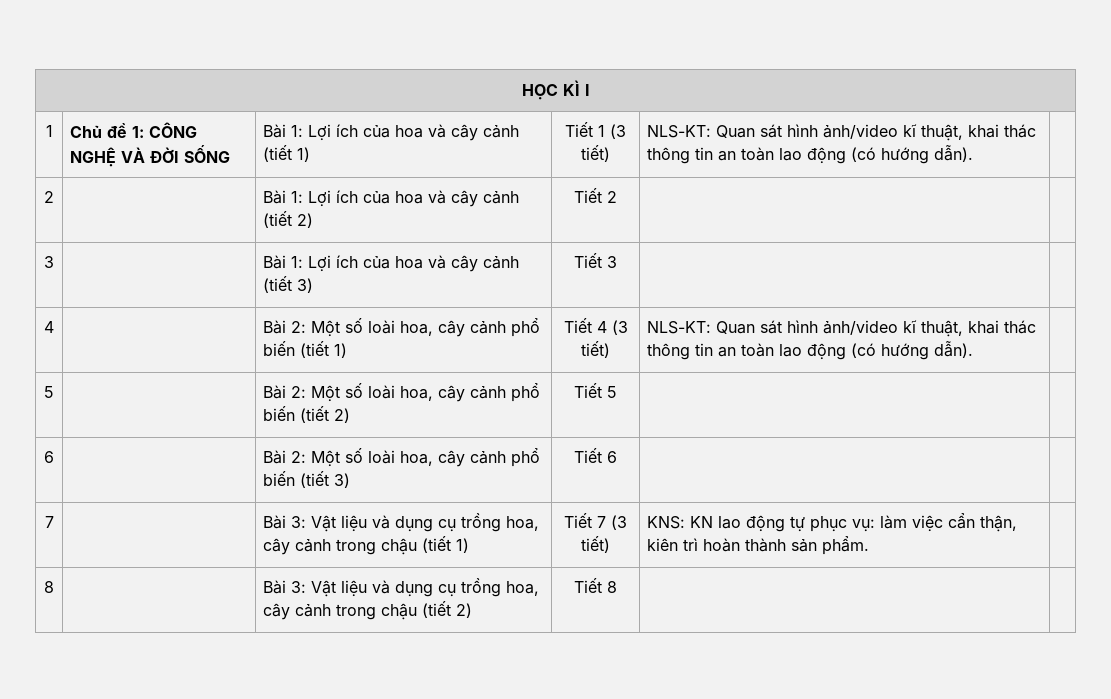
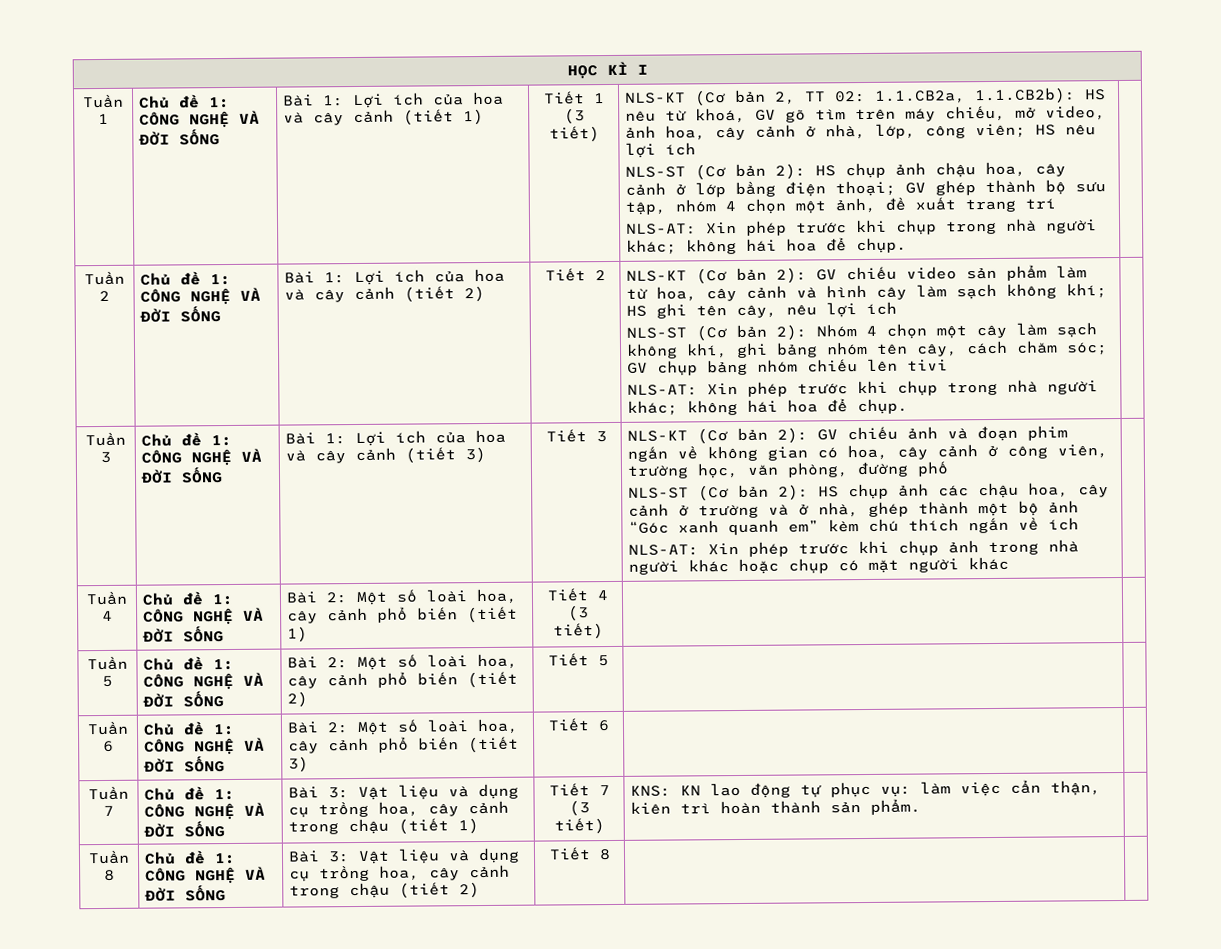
  HỌC KÌ I
- 1
+ Tuần 1
- Tiết 1 (3 tiết) | NLS-KT: Quan sát hình ảnh/video kĩ thuật, khai thác thông tin an toàn lao động (có hướng dẫn). |
- 2 | | Bài 1: Lợi ích của hoa và cây cảnh (tiết 2) | Tiết 2 | |
- 3 | | Bài 1: Lợi ích của hoa và cây cảnh (tiết 3) | Tiết 3 | |
- 4 | | Bài 2: Một số loài hoa, cây cảnh phổ biến (tiết 1) | Tiết 4 (3 tiết) | NLS-KT: Quan sát hình ảnh/video kĩ thuật, khai thác thông tin an toàn lao động (có hướng dẫn). |
- 5 | | Bài 2: Một số loài hoa, cây cảnh phổ biến (tiết 2) | Tiết 5 | |
+ Tiết 1 (3 tiết) | NLS-KT (Cơ bản 2, TT 02: 1.1.CB2a, 1.1.CB2b): HS nêu từ khoá, GV gõ tìm trên máy chiếu, mở video, ảnh hoa, cây cảnh ở nhà, lớp, công viên; HS nêu lợi ích
+ NLS-ST (Cơ bản 2): HS chụp ảnh chậu hoa, cây cảnh ở lớp bằng điện thoại; GV ghép thành bộ sưu tập, nhóm 4 chọn một ảnh, đề xuất trang trí
+ NLS-AT: Xin phép trước khi chụp trong nhà người khác; không hái hoa để chụp. |
+ Tuần 2 | Chủ đề 1: CÔNG NGHỆ VÀ ĐỜI SỐNG | Bài 1: Lợi ích của hoa và cây cảnh (tiết 2) | Tiết 2 | NLS-KT (Cơ bản 2): GV chiếu video sản phẩm làm từ hoa, cây cảnh và hình cây làm sạch không khí; HS ghi tên cây, nêu lợi ích
+ NLS-ST (Cơ bản 2): Nhóm 4 chọn một cây làm sạch không khí, ghi bảng nhóm tên cây, cách chăm sóc; GV chụp bảng nhóm chiếu lên tivi
+ NLS-AT: Xin phép trước khi chụp trong nhà người khác; không hái hoa để chụp. |
+ Tuần 3 | Chủ đề 1: CÔNG NGHỆ VÀ ĐỜI SỐNG | Bài 1: Lợi ích của hoa và cây cảnh (tiết 3) | Tiết 3 | NLS-KT (Cơ bản 2): GV chiếu ảnh và đoạn phim ngắn về không gian có hoa, cây cảnh ở công viên, trường học, văn phòng, đường phố
+ NLS-ST (Cơ bản 2): HS chụp ảnh các chậu hoa, cây cảnh ở trường và ở nhà, ghép thành một bộ ảnh “Góc xanh quanh em” kèm chú thích ngắn về ích
+ NLS-AT: Xin phép trước khi chụp ảnh trong nhà người khác hoặc chụp có mặt người khác |
+ Tuần 4 | Chủ đề 1: CÔNG NGHỆ VÀ ĐỜI SỐNG | Bài 2: Một số loài hoa, cây cảnh phổ biến (tiết 1) | Tiết 4 (3 tiết) | |
+ Tuần 5 | Chủ đề 1: CÔNG NGHỆ VÀ ĐỜI SỐNG | Bài 2: Một số loài hoa, cây cảnh phổ biến (tiết 2) | Tiết 5 | |
- 6 | | Bài 2: Một số loài hoa, cây cảnh phổ biến (tiết 3) | Tiết 6 | |
- 7
+ Tuần 6 | Chủ đề 1: CÔNG NGHỆ VÀ ĐỜI SỐNG | Bài 2: Một số loài hoa, cây cảnh phổ biến (tiết 3) | Tiết 6 | |
+ Tuần 7 | Chủ đề 1: CÔNG NGHỆ VÀ ĐỜI SỐNG
- 8 | | Bài 3: Vật liệu và dụng cụ trồng hoa, cây cảnh trong chậu (tiết 2) | Tiết 8 | |
+ Tuần 8 | Chủ đề 1: CÔNG NGHỆ VÀ ĐỜI SỐNG | Bài 3: Vật liệu và dụng cụ trồng hoa, cây cảnh trong chậu (tiết 2) | Tiết 8 | |

